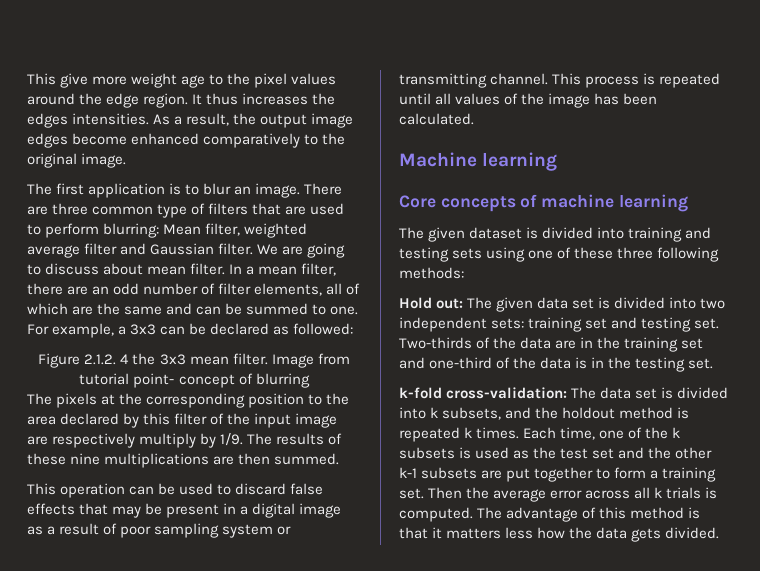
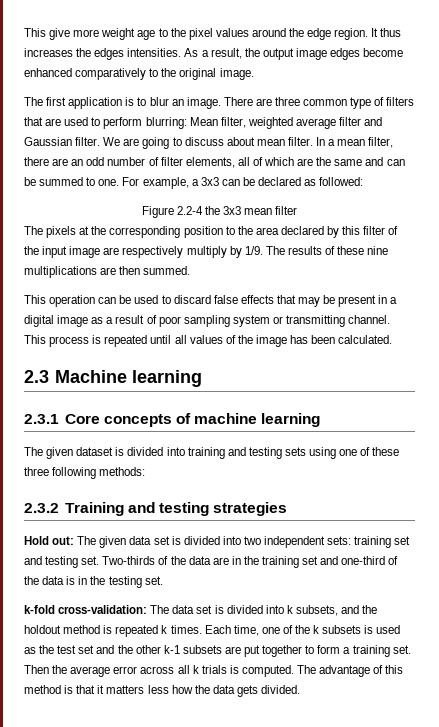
- Figure 2.1.2. 4 the 3x3 mean filter. Image from tutorial point- concept of blurring
+ Figure 2.2-4 the 3x3 mean filter
- Machine learning
+ 2.3 Machine learning
- Core concepts of machine learning
+ 2.3.1 Core concepts of machine learning
+ 2.3.2 Training and testing strategies

